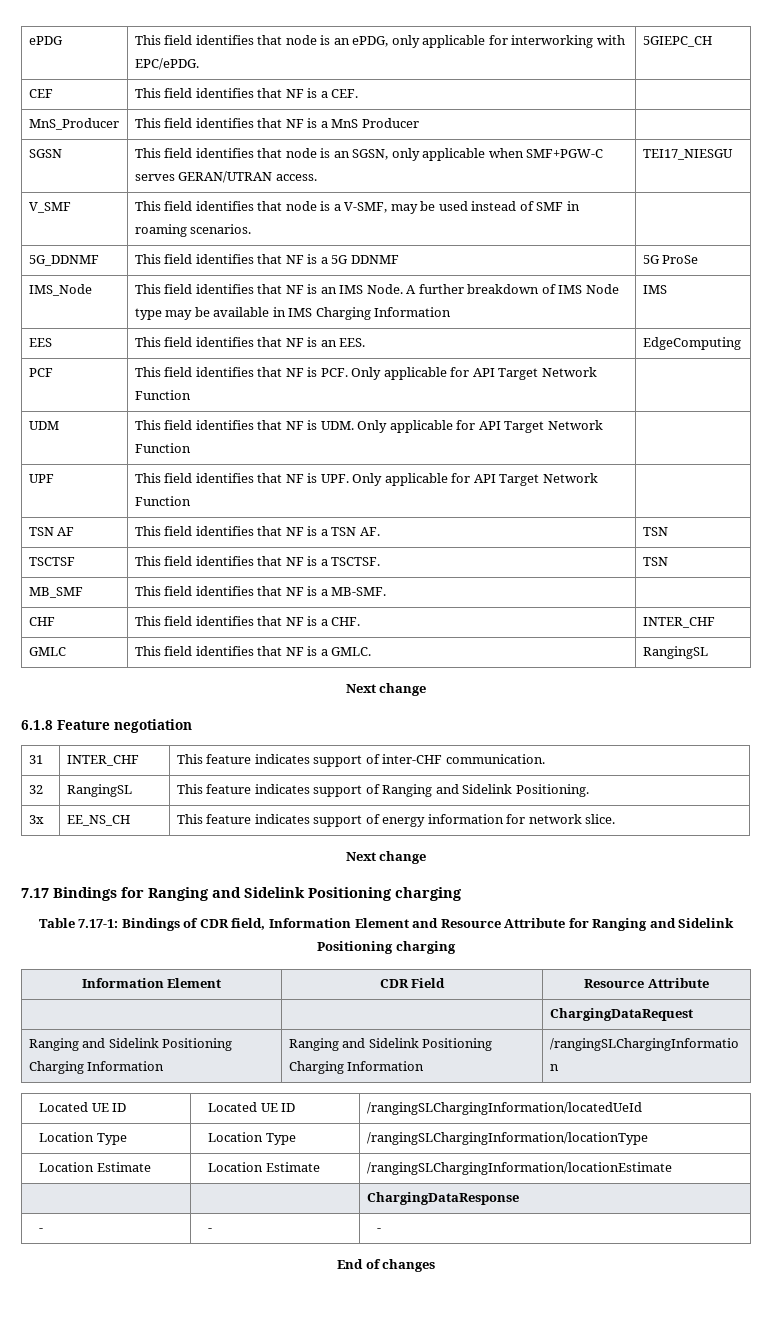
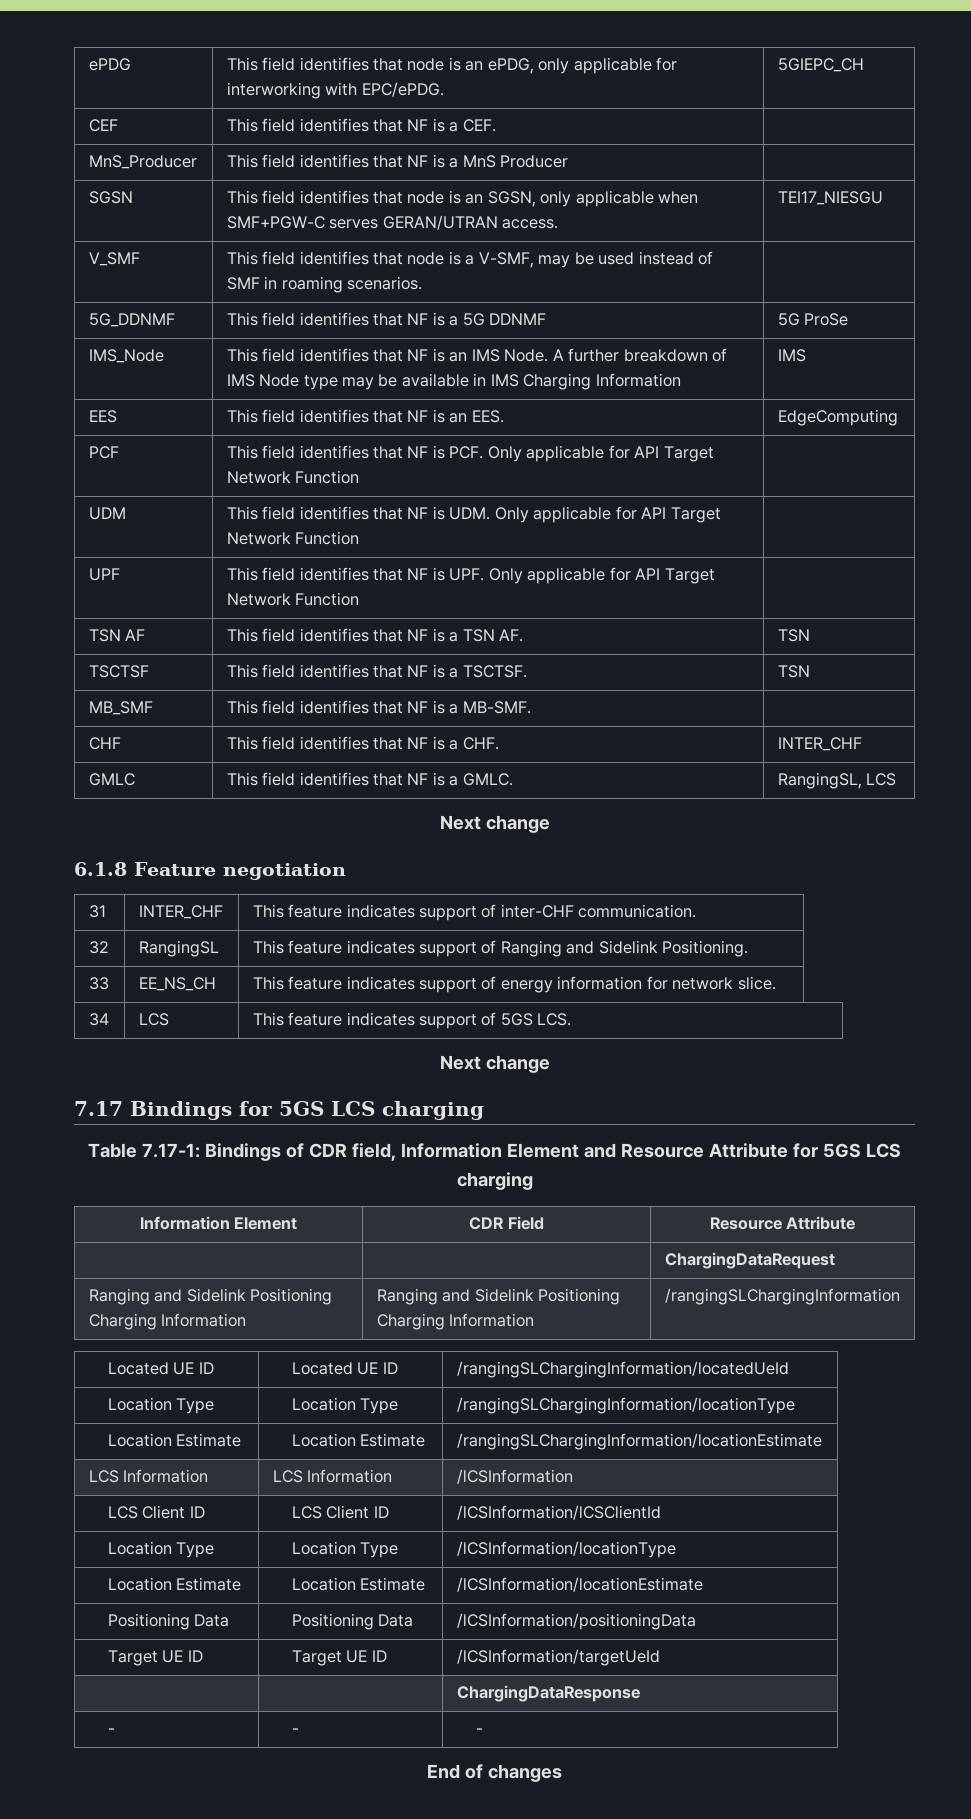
- GMLC | This field identifies that NF is a GMLC. | RangingSL
+ GMLC | This field identifies that NF is a GMLC. | RangingSL, LCS
- 3x | EE_NS_CH | This feature indicates support of energy information for network slice.
+ 33 | EE_NS_CH | This feature indicates support of energy information for network slice.
+ 34 | LCS | This feature indicates support of 5GS LCS.
- 7.17 Bindings for Ranging and Sidelink Positioning charging
+ 7.17 Bindings for 5GS LCS charging
- Table 7.17-1: Bindings of CDR field, Information Element and Resource Attribute for Ranging and Sidelink Positioning charging
+ Table 7.17-1: Bindings of CDR field, Information Element and Resource Attribute for 5GS LCS charging
+ LCS Information | LCS Information | /lCSInformation
+ LCS Client ID | LCS Client ID | /lCSInformation/lCSClientId
+ Location Type | Location Type | /lCSInformation/locationType
+ Location Estimate | Location Estimate | /lCSInformation/locationEstimate
+ Positioning Data | Positioning Data | /lCSInformation/positioningData
+ Target UE ID | Target UE ID | /lCSInformation/targetUeId

